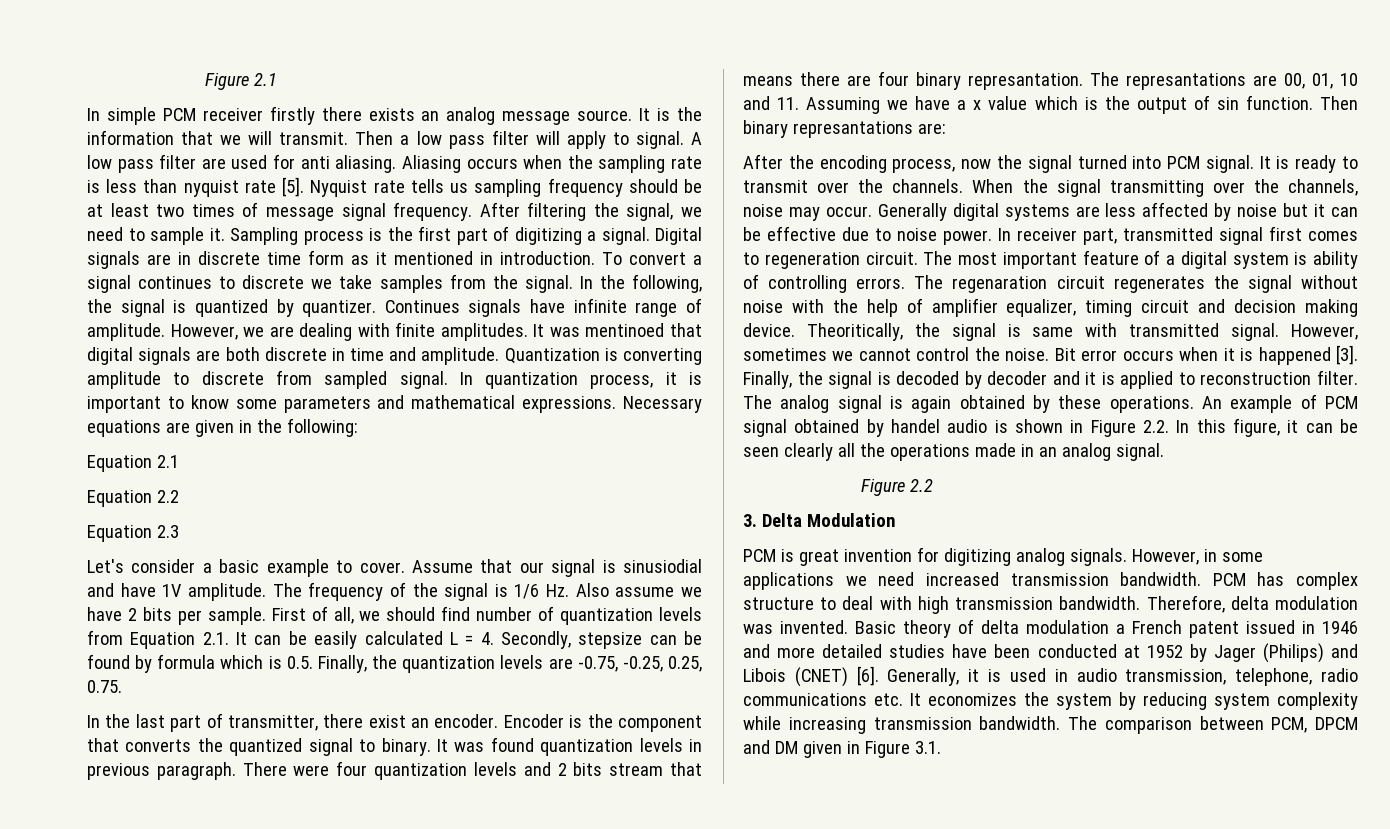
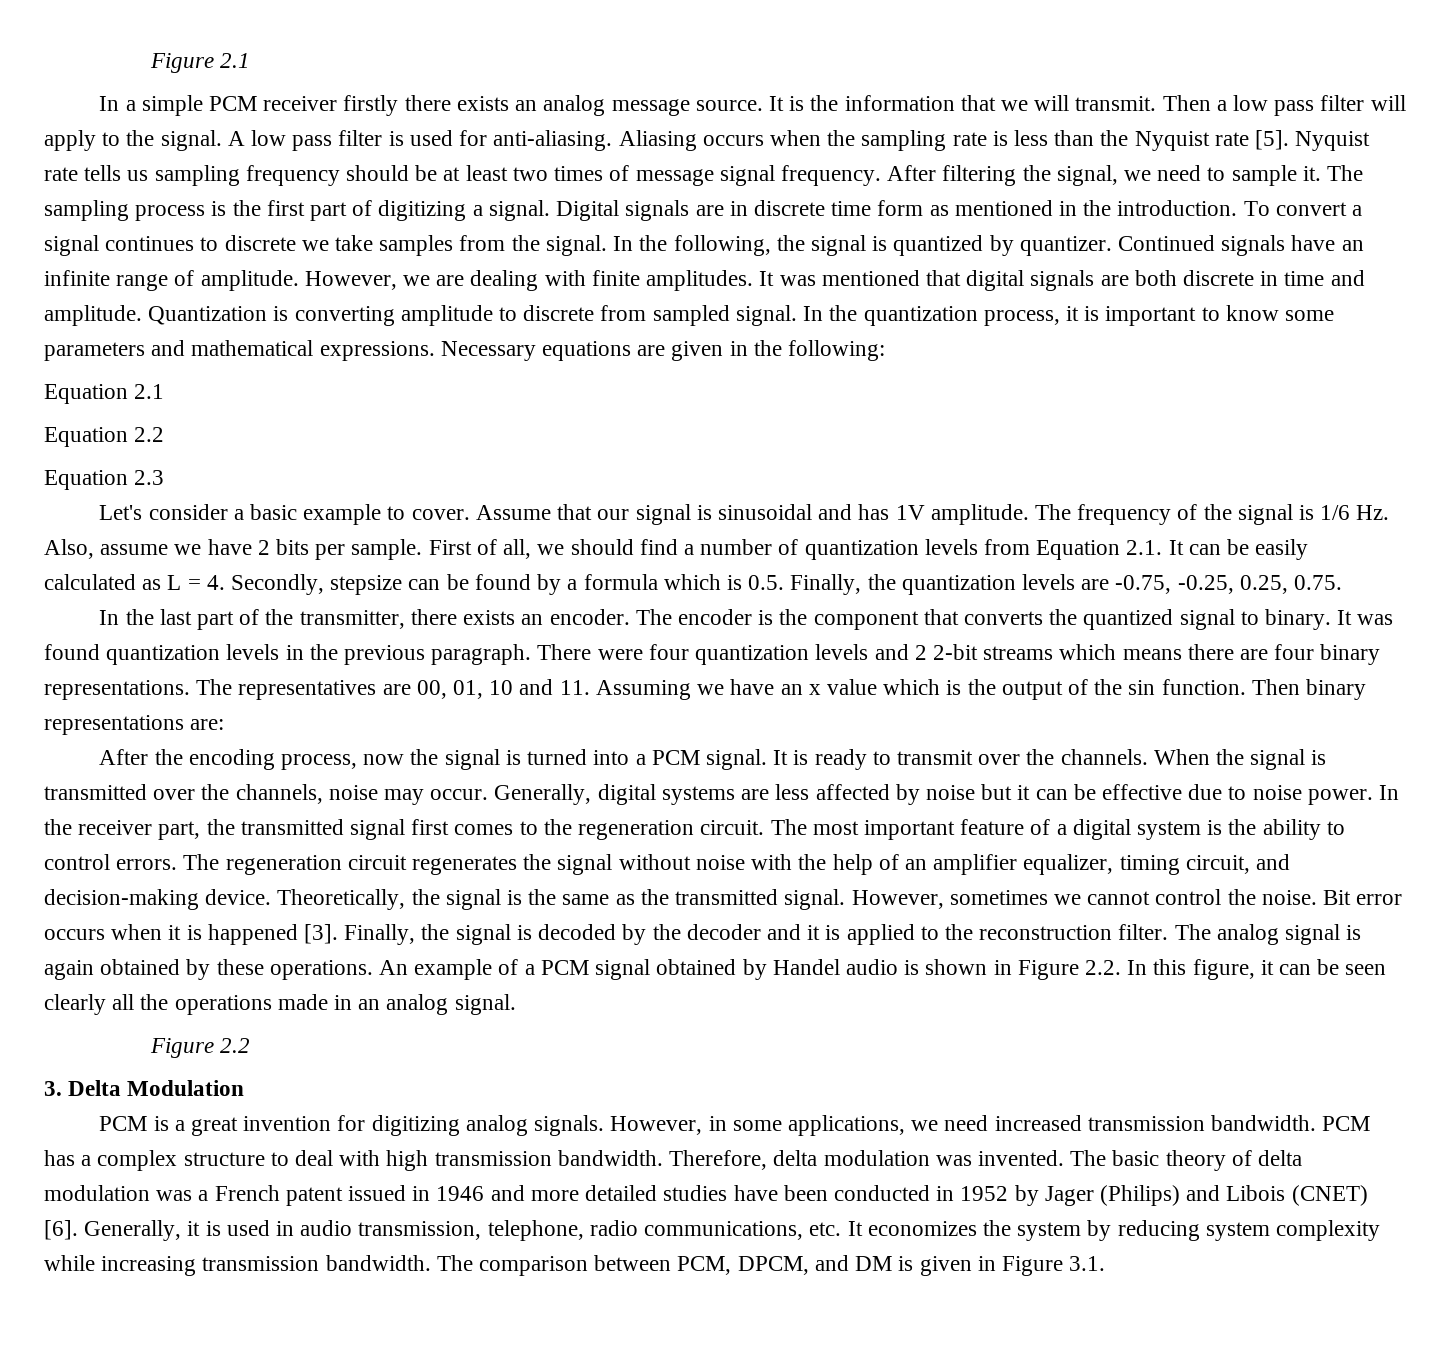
- In simple PCM receiver firstly there exists an analog message source.
+ In a simple PCM receiver firstly there exists an analog message source.
- Then a low pass filter will apply to signal.
+ Then a low pass filter will apply to the signal.
- A low pass filter are used for anti aliasing.
+ A low pass filter is used for anti-aliasing.
- Aliasing occurs when the sampling rate is less than nyquist rate [5].
+ Aliasing occurs when the sampling rate is less than the Nyquist rate [5].
- Sampling process is the first part of digitizing a signal.
+ The sampling process is the first part of digitizing a signal.
- Digital signals are in discrete time form as it mentioned in introduction.
+ Digital signals are in discrete time form as mentioned in the introduction.
- Continues signals have infinite range of amplitude.
+ Continued signals have an infinite range of amplitude.
- It was mentinoed that digital signals are both discrete in time and amplitude.
+ It was mentioned that digital signals are both discrete in time and amplitude.
- In quantization process, it is important to know some parameters and mathematical expressions.
+ In the quantization process, it is important to know some parameters and mathematical expressions.
- Assume that our signal is sinusiodial and have 1V amplitude.
+ Assume that our signal is sinusoidal and has 1V amplitude.
- The frequency of the signal is 1/6 Hz. Also assume we have 2 bits per sample.
+ The frequency of the signal is 1/6 Hz. Also, assume we have 2 bits per sample.
- First of all, we should find number of quantization levels from Equation 2.1. It can be easily calculated L = 4. Secondly, stepsize can be found by formula which is 0.5. Finally, the quantization levels are -0.75, -0.25, 0.25, 0.75.
+ First of all, we should find a number of quantization levels from Equation 2.1. It can be easily calculated as L = 4. Secondly, stepsize can be found by a formula which is 0.5. Finally, the quantization levels are -0.75, -0.25, 0.25, 0.75.
- In the last part of transmitter, there exist an encoder.
+ In the last part of the transmitter, there exists an encoder.
- Encoder is the component that converts the quantized signal to binary.
+ The encoder is the component that converts the quantized signal to binary.
- It was found quantization levels in previous paragraph.
+ It was found quantization levels in the previous paragraph.
- There were four quantization levels and 2 bits stream that means there are four binary represantation. The represantations are 00, 01, 10 and 11. Assuming we have a x value which is the output of sin function.
+ There were four quantization levels and 2 2-bit streams which means there are four binary representations. The representatives are 00, 01, 10 and 11. Assuming we have an x value which is the output of the sin function.
- Then binary represantations are:
+ Then binary representations are:
- After the encoding process, now the signal turned into PCM signal.
+ After the encoding process, now the signal is turned into a PCM signal.
- When the signal transmitting over the channels, noise may occur.
+ When the signal is transmitted over the channels, noise may occur.
- Generally digital systems are less affected by noise but it can be effective due to noise power.
+ Generally, digital systems are less affected by noise but it can be effective due to noise power.
- In receiver part, transmitted signal first comes to regeneration circuit.
+ In the receiver part, the transmitted signal first comes to the regeneration circuit.
- The most important feature of a digital system is ability of controlling errors.
+ The most important feature of a digital system is the ability to control errors.
- The regenaration circuit regenerates the signal without noise with the help of amplifier equalizer, timing circuit and decision making device. Theoritically, the signal is same with transmitted signal.
+ The regeneration circuit regenerates the signal without noise with the help of an amplifier equalizer, timing circuit, and decision-making device. Theoretically, the signal is the same as the transmitted signal.
- Finally, the signal is decoded by decoder and it is applied to reconstruction filter.
+ Finally, the signal is decoded by the decoder and it is applied to the reconstruction filter.
- An example of PCM signal obtained by handel audio is shown in Figure 2.2. In this figure, it can be seen clearly all the operations made in an analog signal.
+ An example of a PCM signal obtained by Handel audio is shown in Figure 2.2. In this figure, it can be seen clearly all the operations made in an analog signal.
- PCM is great invention for digitizing analog signals.
+ PCM is a great invention for digitizing analog signals.
- However, in some applications we need increased transmission bandwidth.
+ However, in some applications, we need increased transmission bandwidth.
- PCM has complex structure to deal with high transmission bandwidth.
+ PCM has a complex structure to deal with high transmission bandwidth.
- Basic theory of delta modulation a French patent issued in 1946 and more detailed studies have been conducted at 1952 by Jager (Philips) and Libois (CNET) [6].
+ The basic theory of delta modulation was a French patent issued in 1946 and more detailed studies have been conducted in 1952 by Jager (Philips) and Libois (CNET) [6].
- Generally, it is used in audio transmission, telephone, radio communications etc. It economizes the system by reducing system complexity while increasing transmission bandwidth.
+ Generally, it is used in audio transmission, telephone, radio communications, etc. It economizes the system by reducing system complexity while increasing transmission bandwidth.
- The comparison between PCM, DPCM and DM given in Figure 3.1.
+ The comparison between PCM, DPCM, and DM is given in Figure 3.1.

